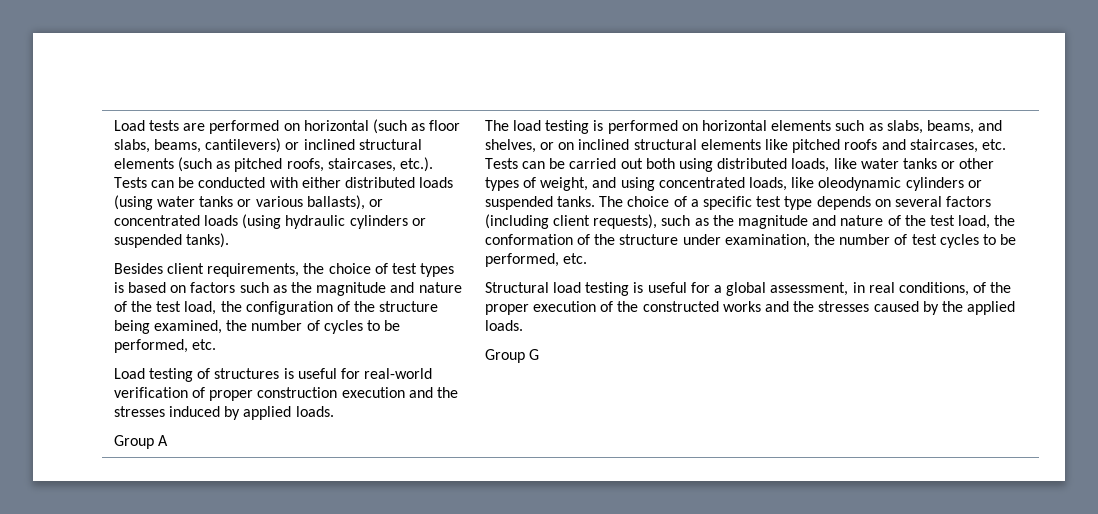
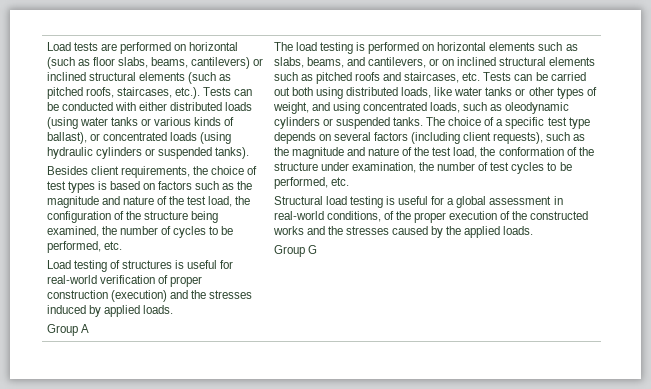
- Load tests are performed on horizontal (such as floor slabs, beams, cantilevers) or inclined structural elements (such as pitched roofs, staircases, etc.). Tests can be conducted with either distributed loads (using water tanks or various ballasts), or concentrated loads (using hydraulic cylinders or suspended tanks).
+ Load tests are performed on horizontal (such as floor slabs, beams, cantilevers) or inclined structural elements (such as pitched roofs, staircases, etc.). Tests can be conducted with either distributed loads (using water tanks or various kinds of ballast), or concentrated loads (using hydraulic cylinders or suspended tanks).
- Load testing of structures is useful for real-world verification of proper construction execution and the stresses induced by applied loads.
+ Load testing of structures is useful for real-world verification of proper construction (execution) and the stresses induced by applied loads.
- The load testing is performed on horizontal elements such as slabs, beams, and shelves, or on inclined structural elements like pitched roofs and staircases, etc. Tests can be carried out both using distributed loads, like water tanks or other types of weight, and using concentrated loads, like oleodynamic cylinders or suspended tanks.
+ The load testing is performed on horizontal elements such as slabs, beams, and cantilevers, or on inclined structural elements such as pitched roofs and staircases, etc. Tests can be carried out both using distributed loads, like water tanks or other types of weight, and using concentrated loads, such as oleodynamic cylinders or suspended tanks.
- Structural load testing is useful for a global assessment, in real conditions, of the proper execution of the constructed works and the stresses caused by the applied loads.
+ Structural load testing is useful for a global assessment in real-world conditions, of the proper execution of the constructed works and the stresses caused by the applied loads.

